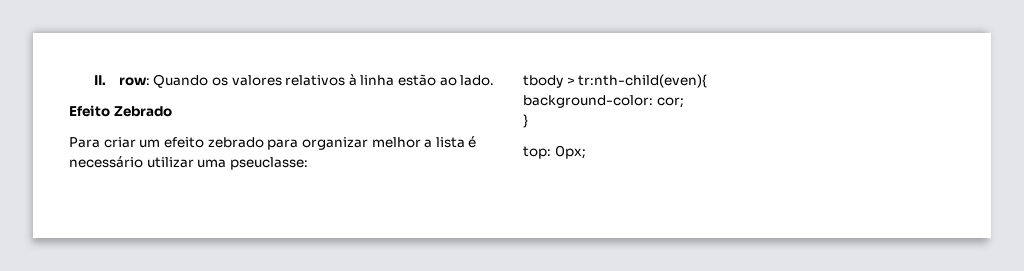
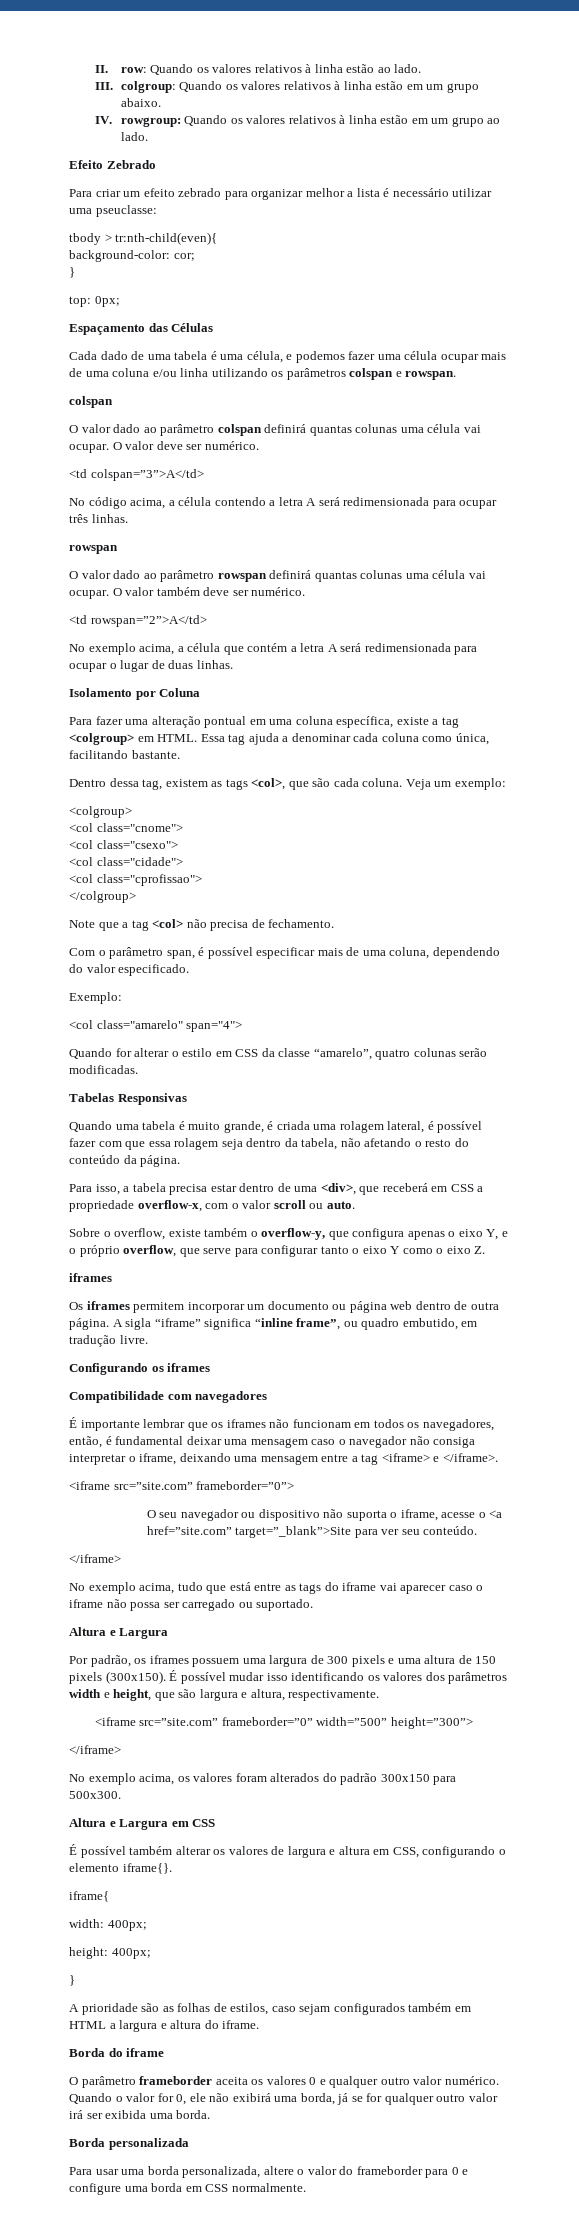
+ III. colgroup: Quando os valores relativos à linha estão em um grupo abaixo.
+ IV. rowgroup: Quando os valores relativos à linha estão em um grupo ao lado.
+ Espaçamento das Células
+ Cada dado de uma tabela é uma célula, e podemos fazer uma célula ocupar mais de uma coluna e/ou linha utilizando os parâmetros colspan e rowspan.
+ colspan
+ O valor dado ao parâmetro colspan definirá quantas colunas uma célula vai ocupar. O valor deve ser numérico.
+ <td colspan=”3”>A</td>
+ No código acima, a célula contendo a letra A será redimensionada para ocupar três linhas.
+ rowspan
+ O valor dado ao parâmetro rowspan definirá quantas colunas uma célula vai ocupar. O valor também deve ser numérico.
+ <td rowspan=”2”>A</td>
+ No exemplo acima, a célula que contém a letra A será redimensionada para ocupar o lugar de duas linhas.
+ Isolamento por Coluna
+ Para fazer uma alteração pontual em uma coluna específica, existe a tag <colgroup> em HTML. Essa tag ajuda a denominar cada coluna como única, facilitando bastante.
+ Dentro dessa tag, existem as tags <col>, que são cada coluna. Veja um exemplo:
+ <colgroup>
+ <col class="cnome">
+ <col class="csexo">
+ <col class="cidade">
+ <col class="cprofissao">
+ </colgroup>
+ Note que a tag <col> não precisa de fechamento.
+ Com o parâmetro span, é possível especificar mais de uma coluna, dependendo do valor especificado.
+ Exemplo:
+ <col class="amarelo" span="4">
+ Quando for alterar o estilo em CSS da classe “amarelo”, quatro colunas serão modificadas.
+ Tabelas Responsivas
+ Quando uma tabela é muito grande, é criada uma rolagem lateral, é possível fazer com que essa rolagem seja dentro da tabela, não afetando o resto do conteúdo da página.
+ Para isso, a tabela precisa estar dentro de uma <div>, que receberá em CSS a propriedade overflow-x, com o valor scroll ou auto.
+ Sobre o overflow, existe também o overflow-y, que configura apenas o eixo Y, e o próprio overflow, que serve para configurar tanto o eixo Y como o eixo Z.
+ iframes
+ Os iframes permitem incorporar um documento ou página web dentro de outra página. A sigla “iframe” significa “inline frame”, ou quadro embutido, em tradução livre.
+ Configurando os iframes
+ Compatibilidade com navegadores
+ É importante lembrar que os iframes não funcionam em todos os navegadores, então, é fundamental deixar uma mensagem caso o navegador não consiga interpretar o iframe, deixando uma mensagem entre a tag <iframe> e </iframe>.
+ <iframe src=”site.com” frameborder=”0”>
+ O seu navegador ou dispositivo não suporta o iframe, acesse o <a href=”site.com” target=”_blank”>Site para ver seu conteúdo.
+ </iframe>
+ No exemplo acima, tudo que está entre as tags do iframe vai aparecer caso o iframe não possa ser carregado ou suportado.
+ Altura e Largura
+ Por padrão, os iframes possuem uma largura de 300 pixels e uma altura de 150 pixels (300x150). É possível mudar isso identificando os valores dos parâmetros width e height, que são largura e altura, respectivamente.
+ <iframe src=”site.com” frameborder=”0” width=”500” height=”300”>
+ </iframe>
+ No exemplo acima, os valores foram alterados do padrão 300x150 para 500x300.
+ Altura e Largura em CSS
+ É possível também alterar os valores de largura e altura em CSS, configurando o elemento iframe{}.
+ iframe{
+ width: 400px;
+ height: 400px;
+ }
+ A prioridade são as folhas de estilos, caso sejam configurados também em HTML a largura e altura do iframe.
+ Borda do iframe
+ O parâmetro frameborder aceita os valores 0 e qualquer outro valor numérico. Quando o valor for 0, ele não exibirá uma borda, já se for qualquer outro valor irá ser exibida uma borda.
+ Borda personalizada
+ Para usar uma borda personalizada, altere o valor do frameborder para 0 e configure uma borda em CSS normalmente.

